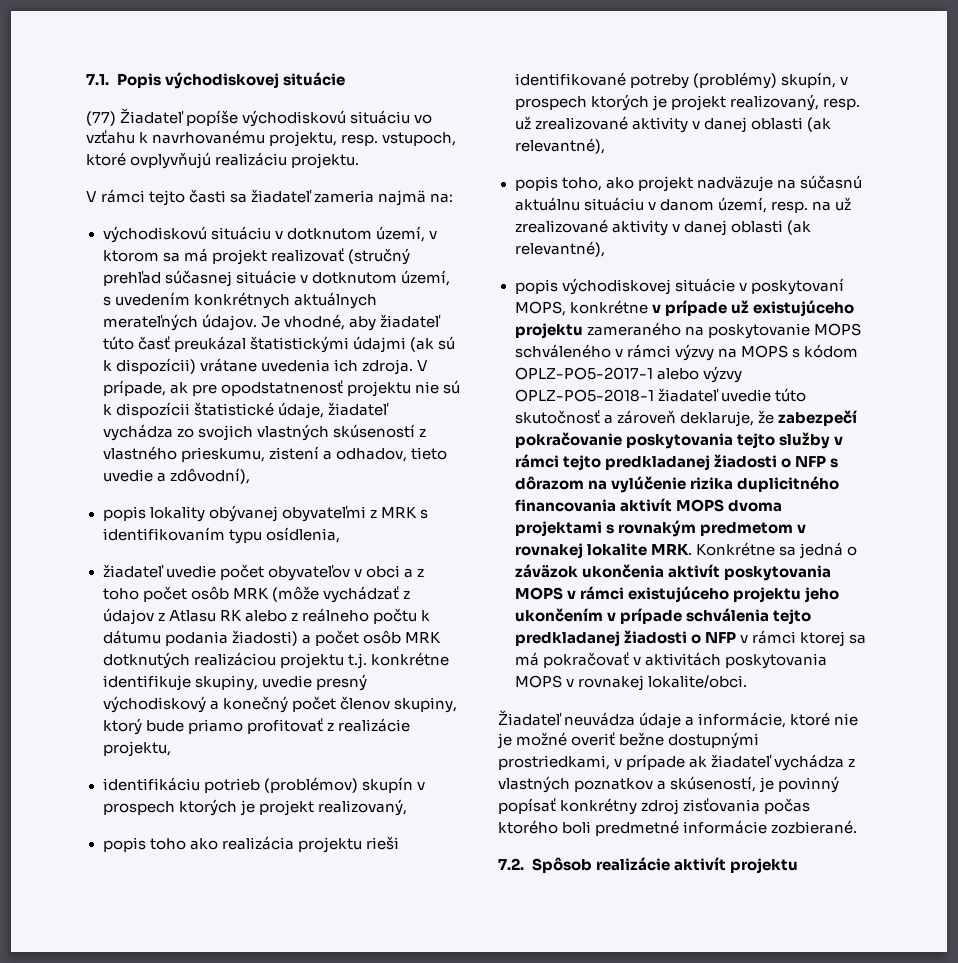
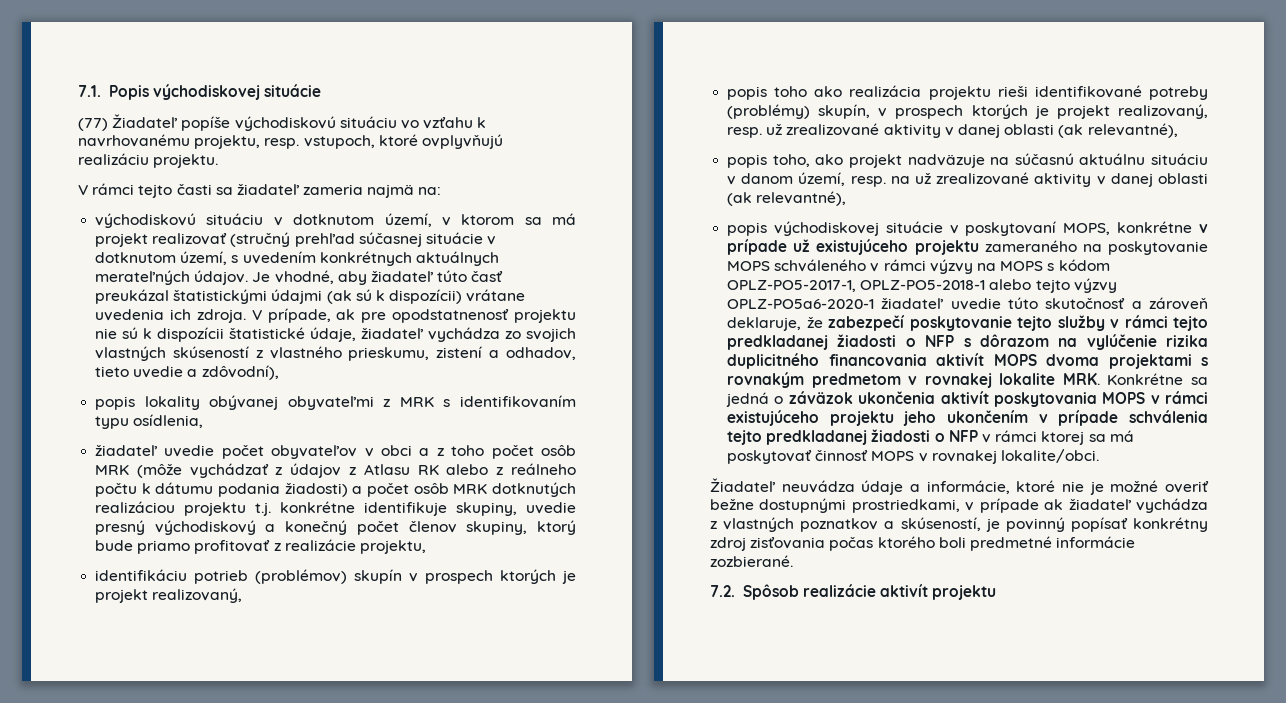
- popis východiskovej situácie v poskytovaní MOPS, konkrétne v prípade už existujúceho projektu zameraného na poskytovanie MOPS schváleného v rámci výzvy na MOPS s kódom OPLZ-PO5-2017-1 alebo výzvy OPLZ-PO5-2018-1 žiadateľ uvedie túto skutočnosť a zároveň deklaruje, že zabezpečí pokračovanie poskytovania tejto služby v rámci tejto predkladanej žiadosti o NFP s dôrazom na vylúčenie rizika duplicitného financovania aktivít MOPS dvoma projektami s rovnakým predmetom v rovnakej lokalite MRK. Konkrétne sa jedná o záväzok ukončenia aktivít poskytovania MOPS v rámci existujúceho projektu jeho ukončením v prípade schválenia tejto predkladanej žiadosti o NFP v rámci ktorej sa má pokračovať v aktivitách poskytovania MOPS v rovnakej lokalite/obci.
+ popis východiskovej situácie v poskytovaní MOPS, konkrétne v prípade už existujúceho projektu zameraného na poskytovanie MOPS schváleného v rámci výzvy na MOPS s kódom OPLZ-PO5-2017-1, OPLZ-PO5-2018-1 alebo tejto výzvy OPLZ-PO5a6-2020-1 žiadateľ uvedie túto skutočnosť a zároveň deklaruje, že zabezpečí poskytovanie tejto služby v rámci tejto predkladanej žiadosti o NFP s dôrazom na vylúčenie rizika duplicitného financovania aktivít MOPS dvoma projektami s rovnakým predmetom v rovnakej lokalite MRK. Konkrétne sa jedná o záväzok ukončenia aktivít poskytovania MOPS v rámci existujúceho projektu jeho ukončením v prípade schválenia tejto predkladanej žiadosti o NFP v rámci ktorej sa má poskytovať činnosť MOPS v rovnakej lokalite/obci.

